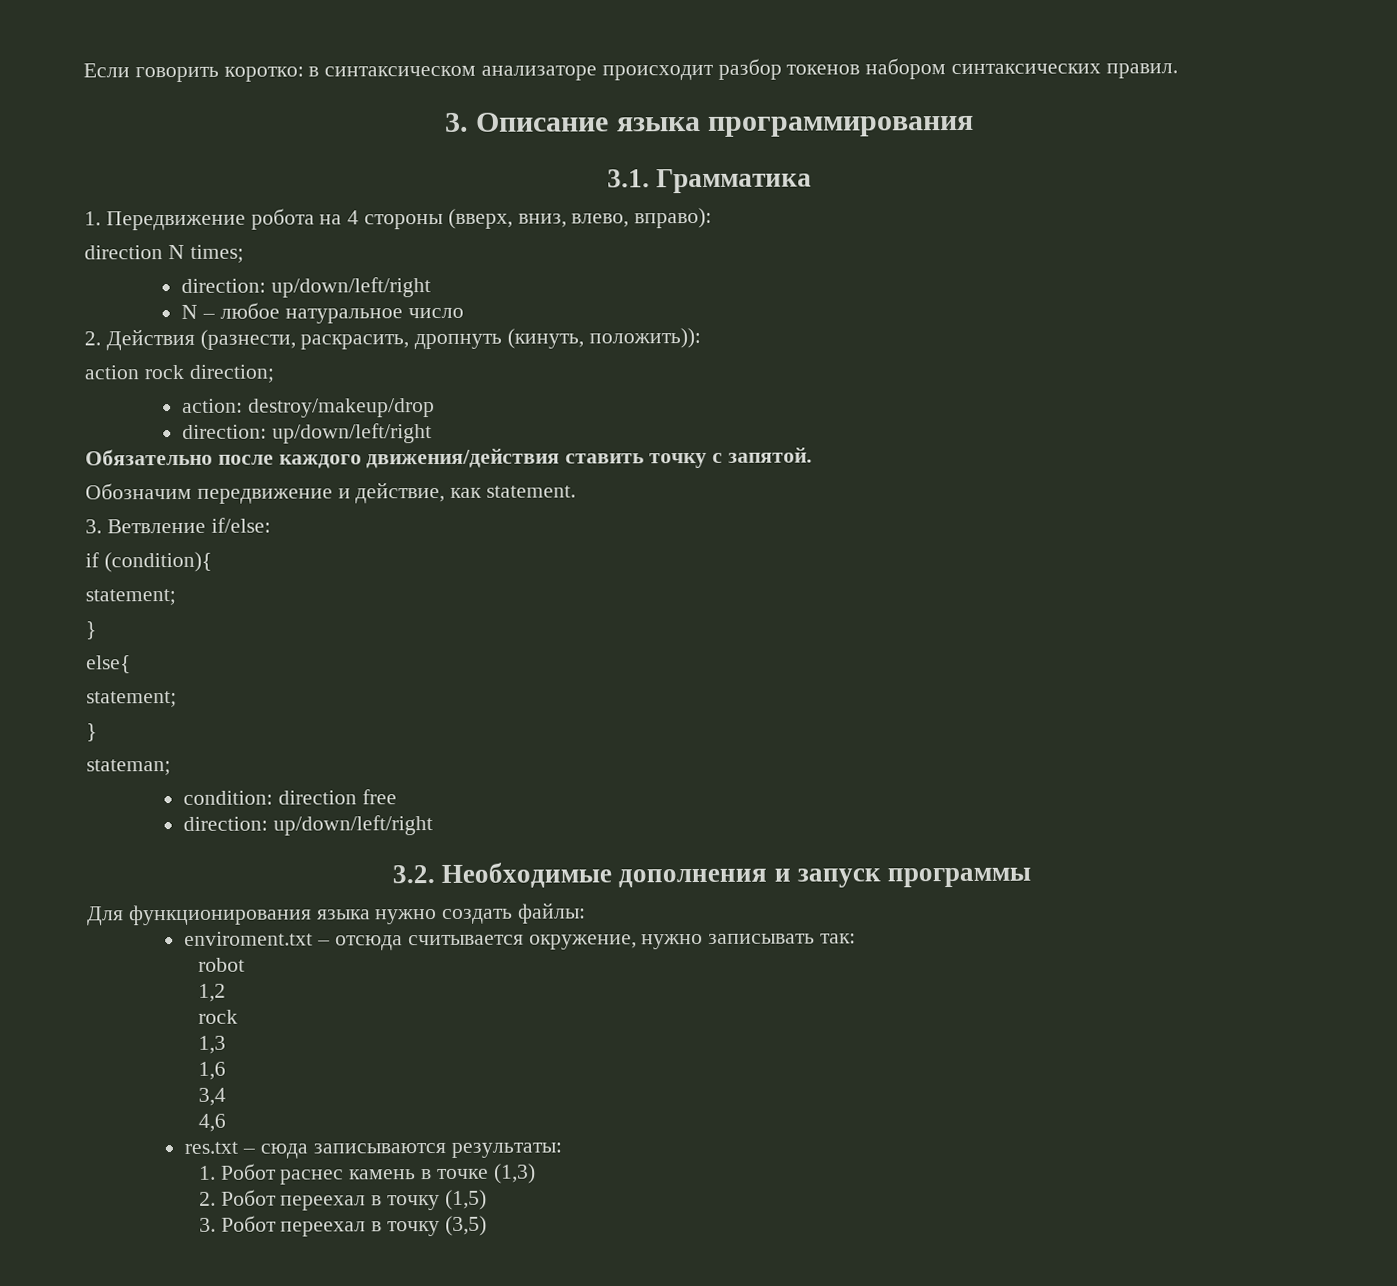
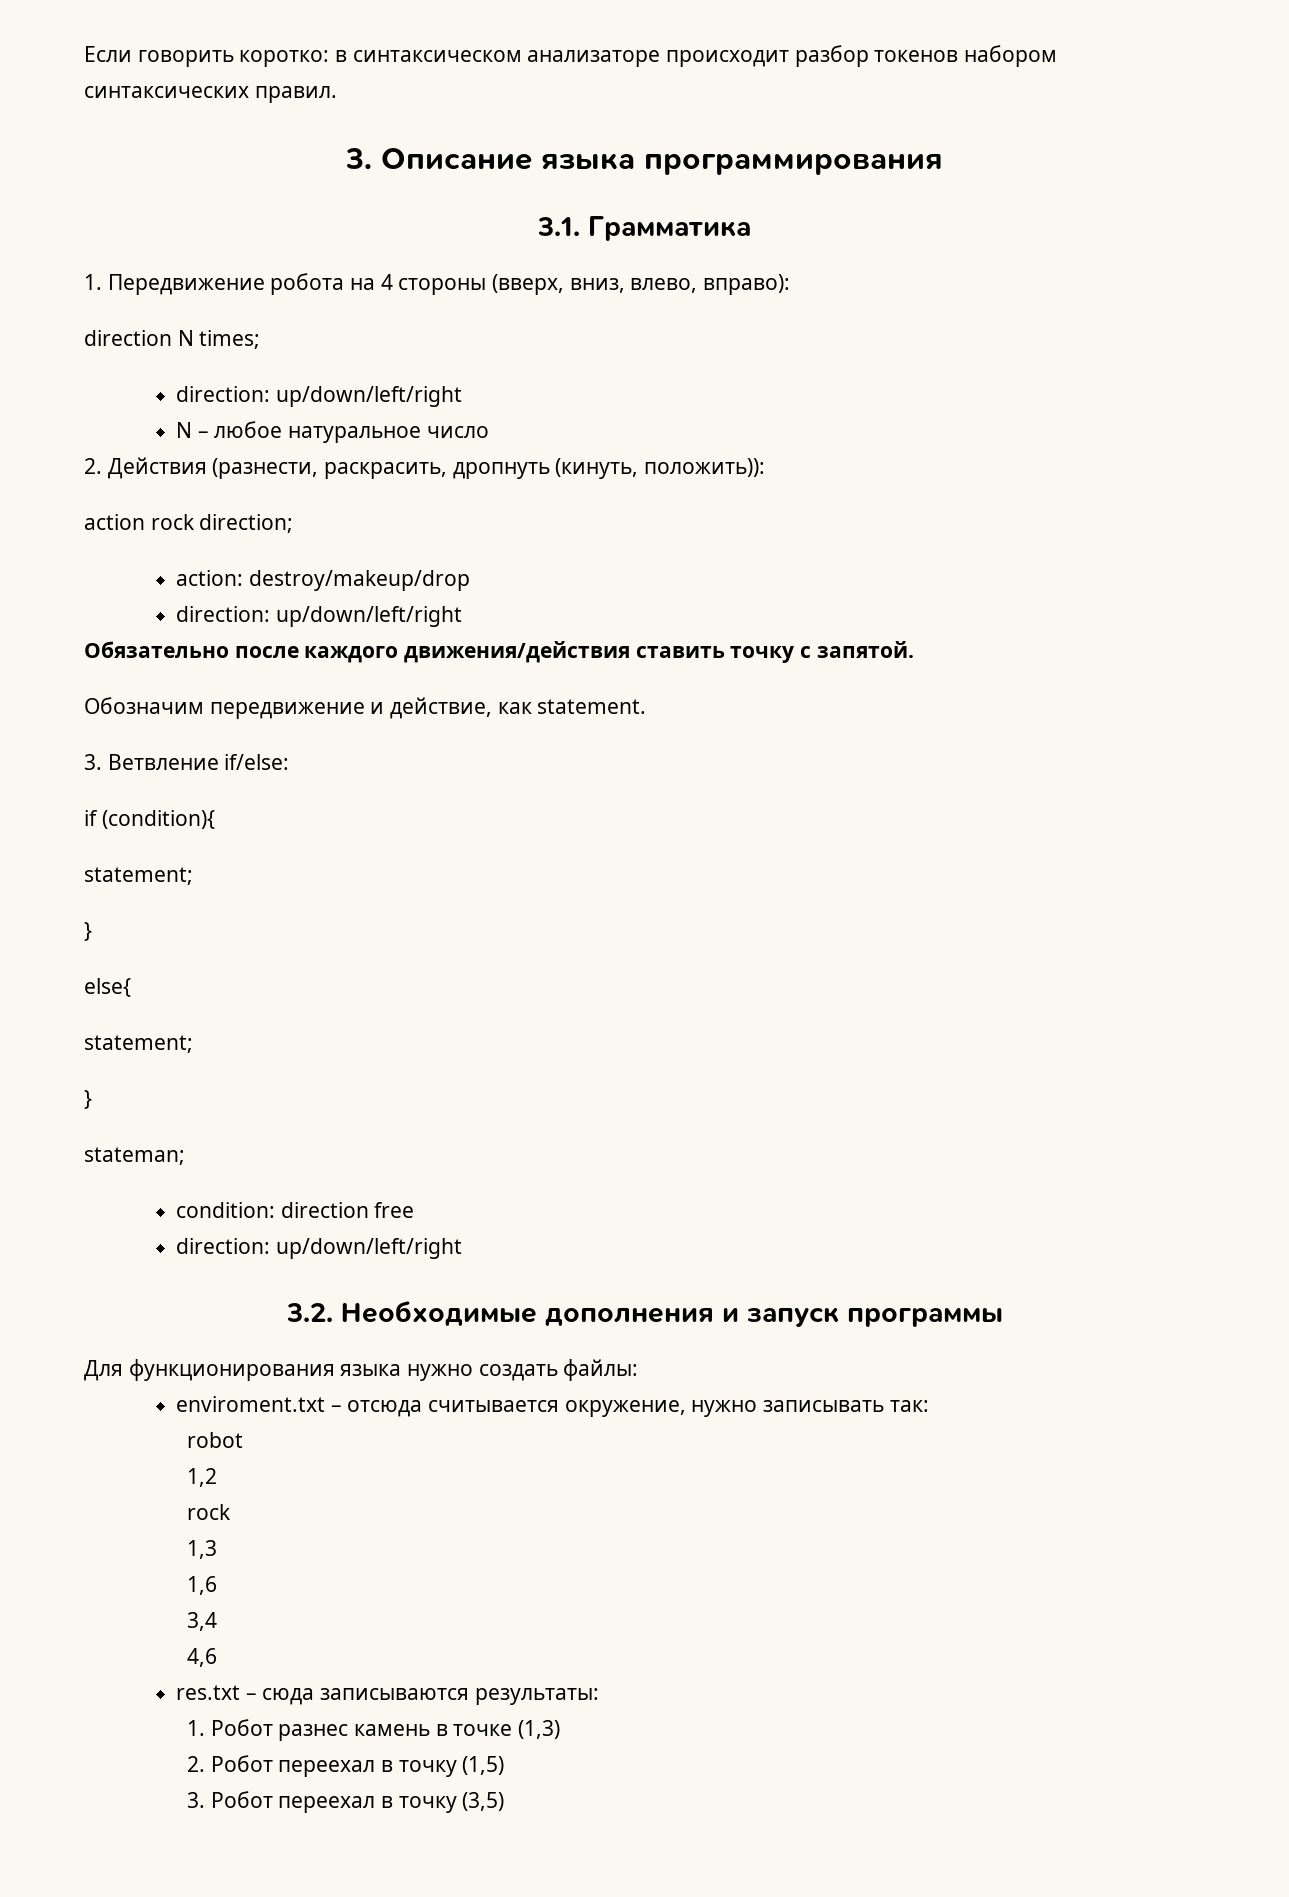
- 1. Робот раснес камень в точке (1,3)
+ 1. Робот разнес камень в точке (1,3)

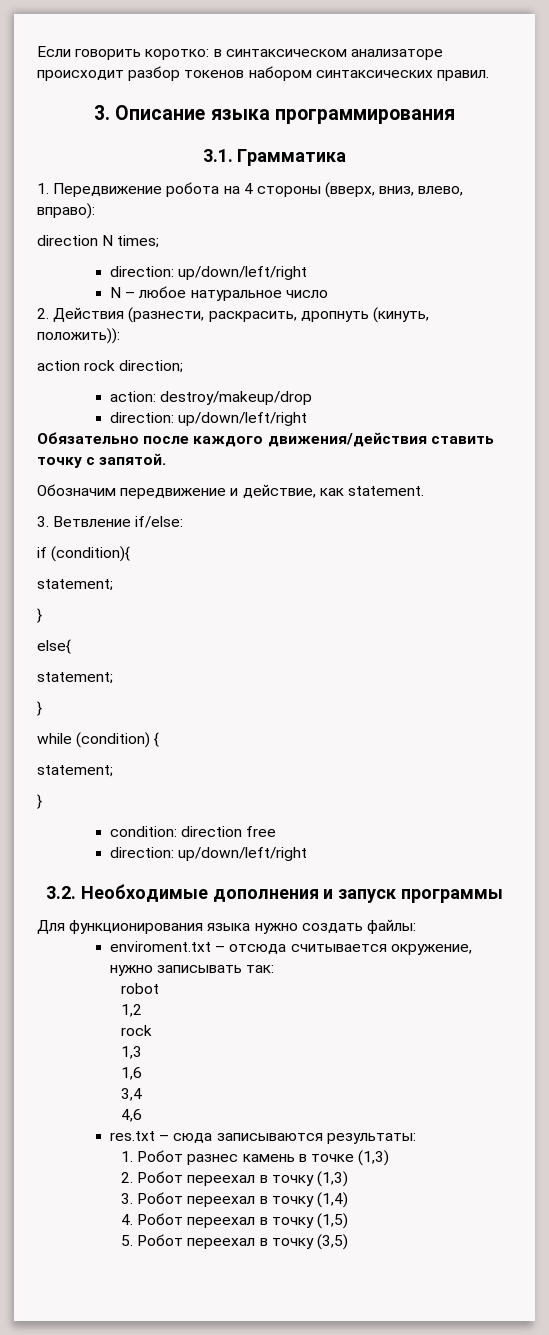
- stateman;
+ while (condition) {
+ statement;
+ }
- 2. Робот переехал в точку (1,5)
+ 2. Робот переехал в точку (1,3)
- 3. Робот переехал в точку (3,5)
+ 3. Робот переехал в точку (1,4)
+ 4. Робот переехал в точку (1,5)
+ 5. Робот переехал в точку (3,5)

